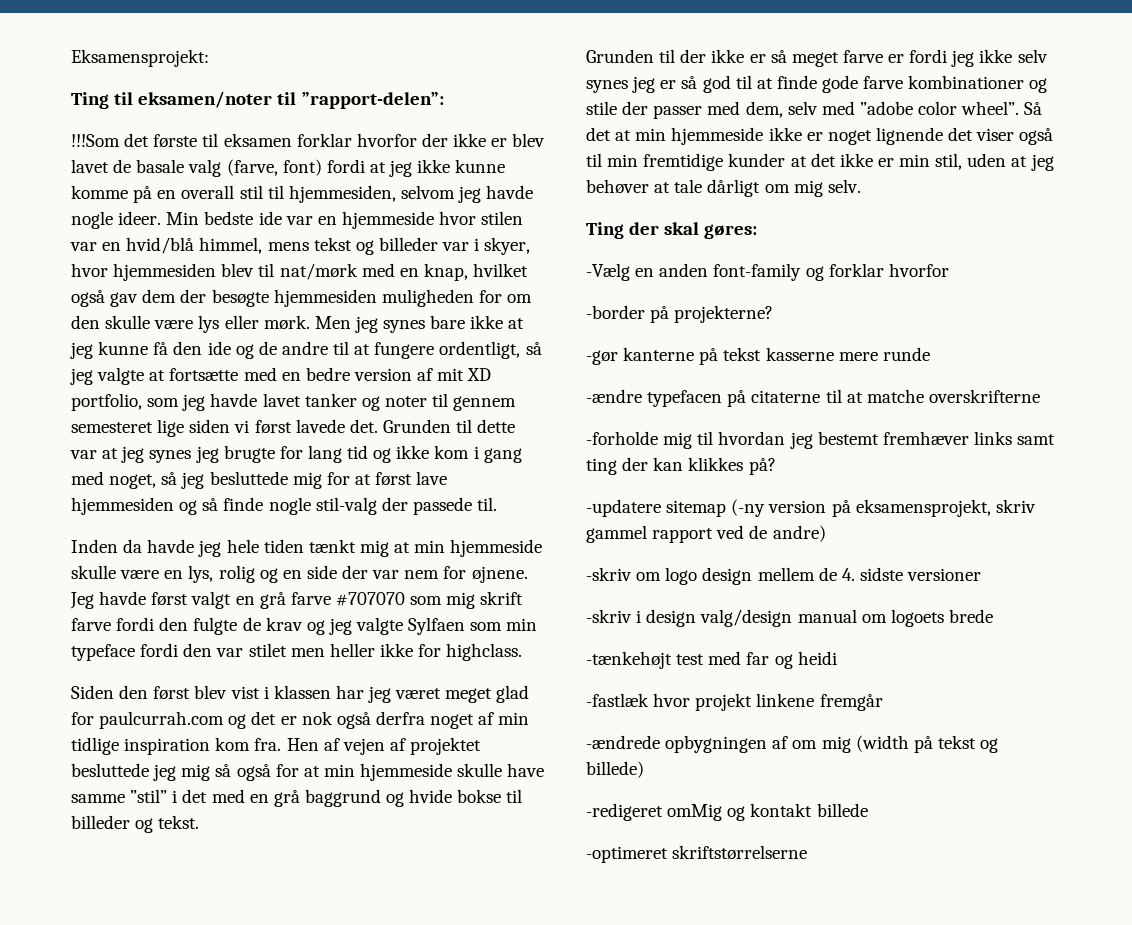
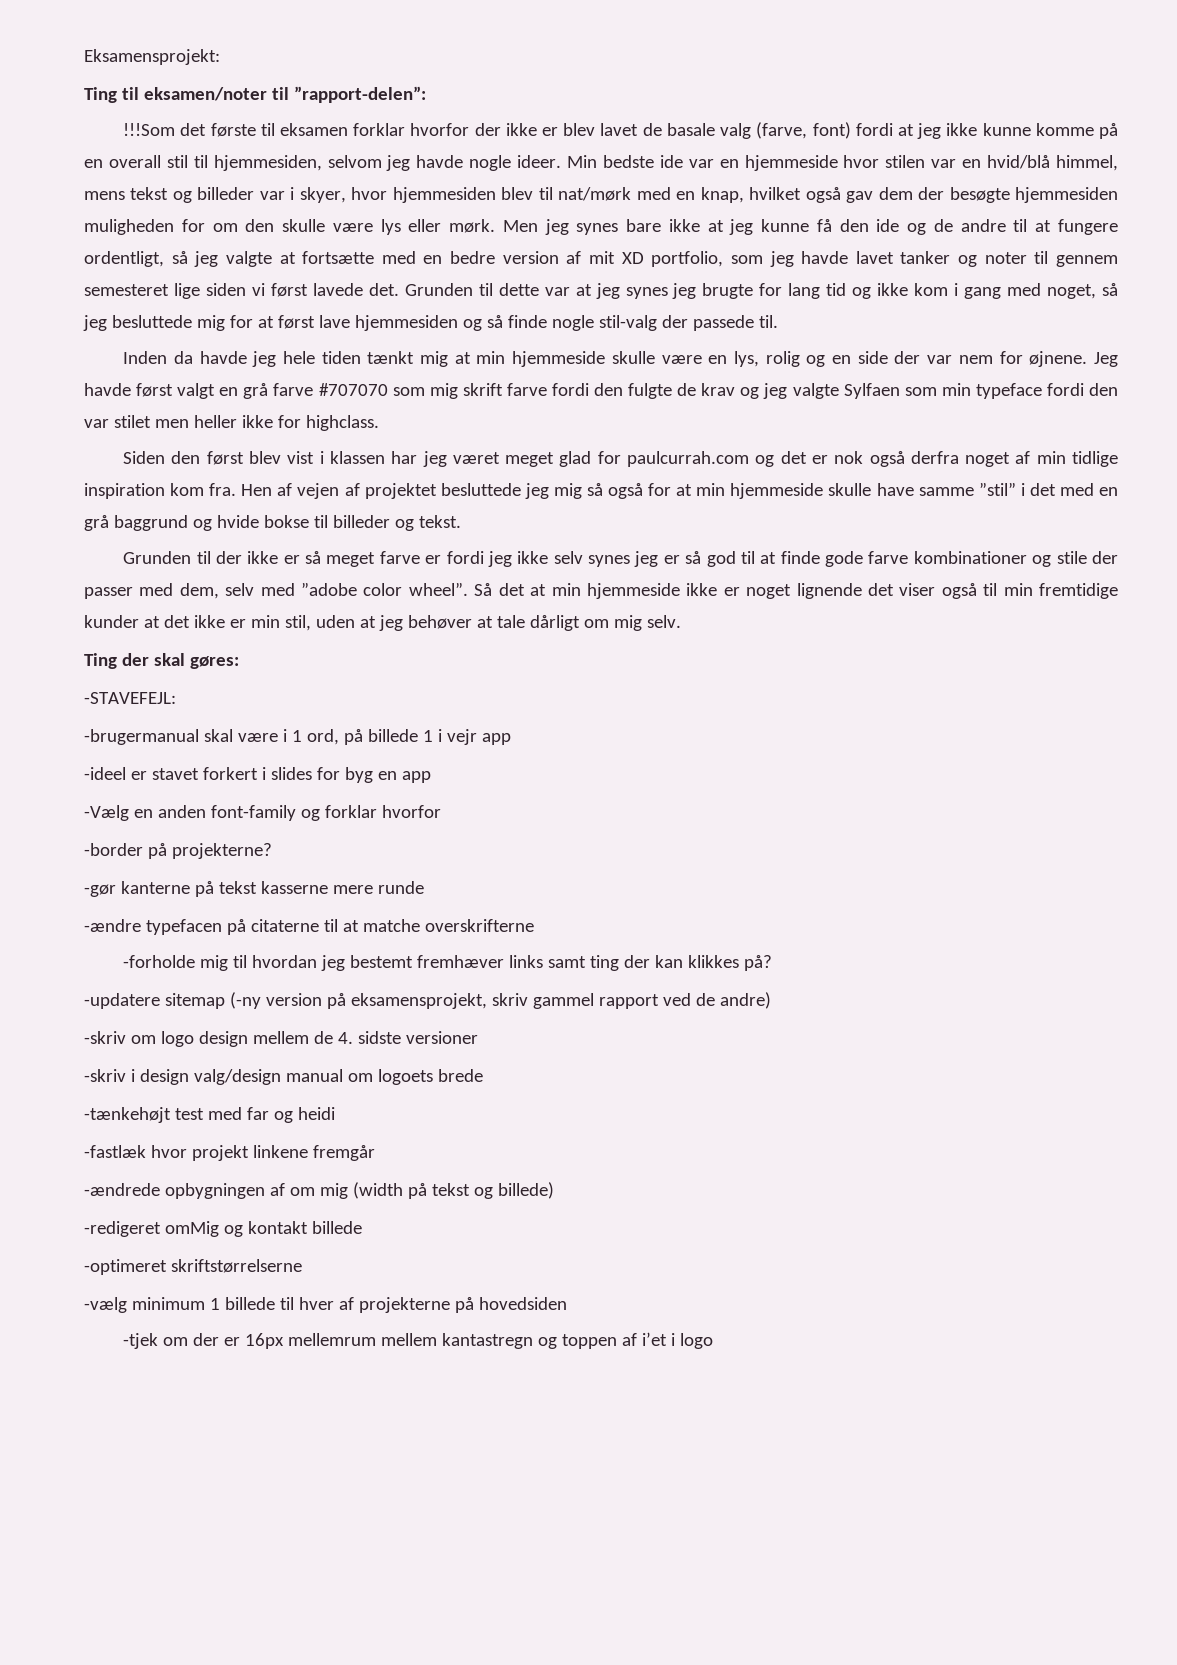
+ -STAVEFEJL:
+ -brugermanual skal være i 1 ord, på billede 1 i vejr app
+ -ideel er stavet forkert i slides for byg en app
+ -vælg minimum 1 billede til hver af projekterne på hovedsiden
+ -tjek om der er 16px mellemrum mellem kantastregn og toppen af i’et i logo

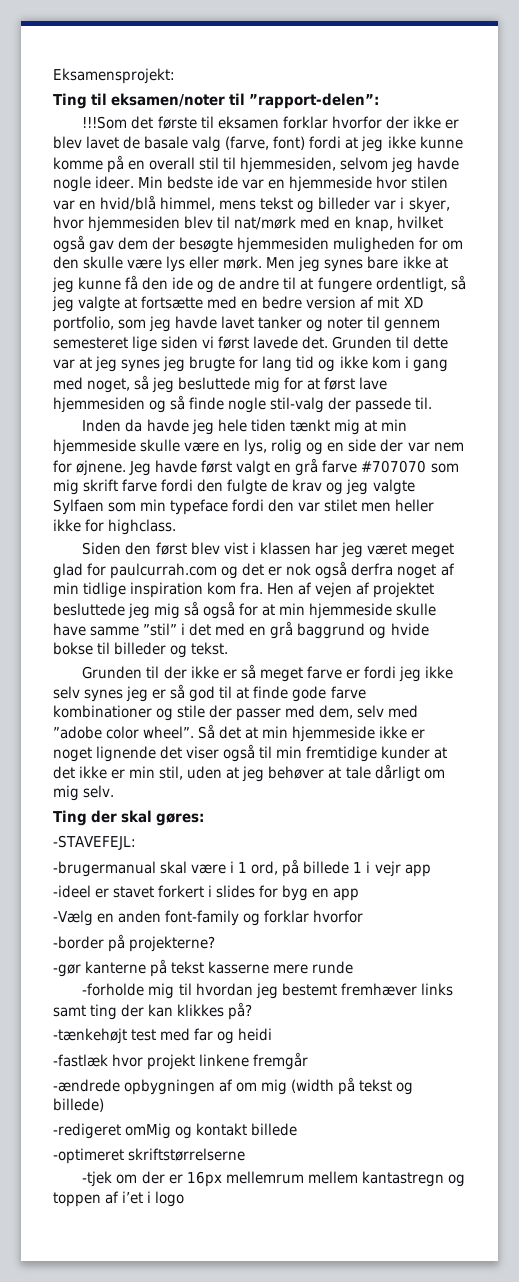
- -ændre typefacen på citaterne til at matche overskrifterne
- -updatere sitemap (-ny version på eksamensprojekt, skriv gammel rapport ved de andre)
- -skriv om logo design mellem de 4. sidste versioner
- -skriv i design valg/design manual om logoets brede
- -vælg minimum 1 billede til hver af projekterne på hovedsiden

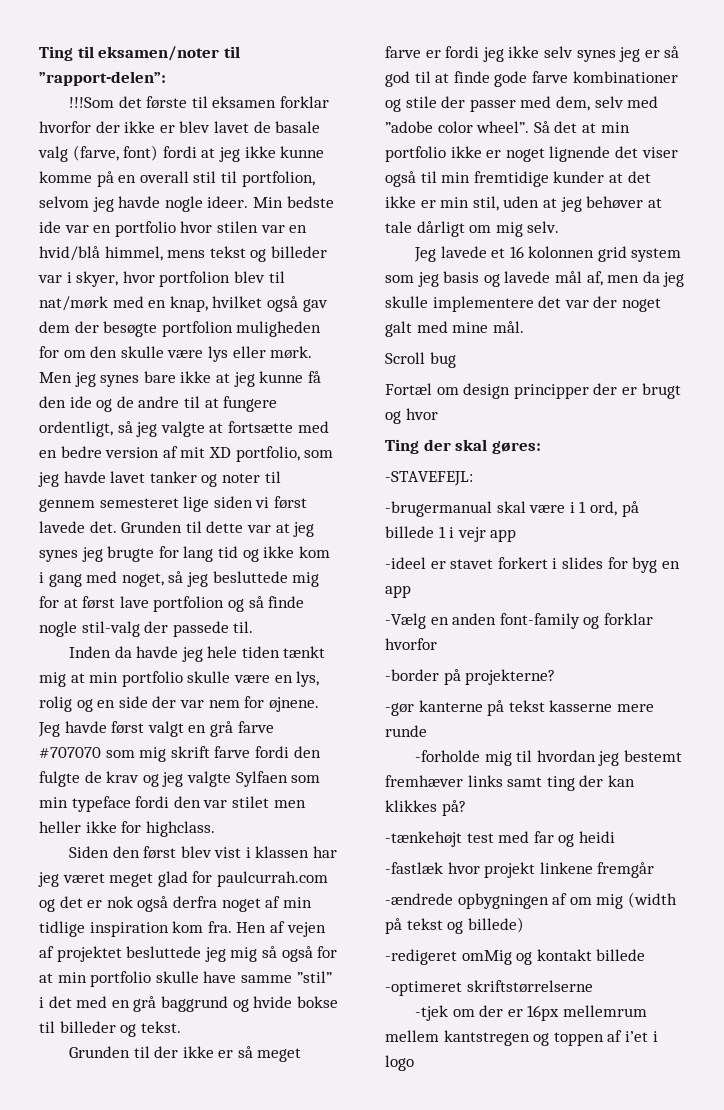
- Eksamensprojekt:
- !!!Som det første til eksamen forklar hvorfor der ikke er blev lavet de basale valg (farve, font) fordi at jeg ikke kunne komme på en overall stil til hjemmesiden, selvom jeg havde nogle ideer.
+ !!!Som det første til eksamen forklar hvorfor der ikke er blev lavet de basale valg (farve, font) fordi at jeg ikke kunne komme på en overall stil til portfolion, selvom jeg havde nogle ideer.
- Min bedste ide var en hjemmeside hvor stilen var en hvid/blå himmel, mens tekst og billeder var i skyer, hvor hjemmesiden blev til nat/mørk med en knap, hvilket også gav dem der besøgte hjemmesiden muligheden for om den skulle være lys eller mørk.
+ Min bedste ide var en portfolio hvor stilen var en hvid/blå himmel, mens tekst og billeder var i skyer, hvor portfolion blev til nat/mørk med en knap, hvilket også gav dem der besøgte portfolion muligheden for om den skulle være lys eller mørk.
- Grunden til dette var at jeg synes jeg brugte for lang tid og ikke kom i gang med noget, så jeg besluttede mig for at først lave hjemmesiden og så finde nogle stil-valg der passede til.
+ Grunden til dette var at jeg synes jeg brugte for lang tid og ikke kom i gang med noget, så jeg besluttede mig for at først lave portfolion og så finde nogle stil-valg der passede til.
- Inden da havde jeg hele tiden tænkt mig at min hjemmeside skulle være en lys, rolig og en side der var nem for øjnene.
+ Inden da havde jeg hele tiden tænkt mig at min portfolio skulle være en lys, rolig og en side der var nem for øjnene.
- Hen af vejen af projektet besluttede jeg mig så også for at min hjemmeside skulle have samme ”stil” i det med en grå baggrund og hvide bokse til billeder og tekst.
+ Hen af vejen af projektet besluttede jeg mig så også for at min portfolio skulle have samme ”stil” i det med en grå baggrund og hvide bokse til billeder og tekst.
- Så det at min hjemmeside ikke er noget lignende det viser også til min fremtidige kunder at det ikke er min stil, uden at jeg behøver at tale dårligt om mig selv.
+ Så det at min portfolio ikke er noget lignende det viser også til min fremtidige kunder at det ikke er min stil, uden at jeg behøver at tale dårligt om mig selv.
+ Jeg lavede et 16 kolonnen grid system som jeg basis og lavede mål af, men da jeg skulle implementere det var der noget galt med mine mål.
+ Scroll bug
+ Fortæl om design principper der er brugt og hvor
- -tjek om der er 16px mellemrum mellem kantastregn og toppen af i’et i logo
+ -tjek om der er 16px mellemrum mellem kantstregen og toppen af i’et i logo

